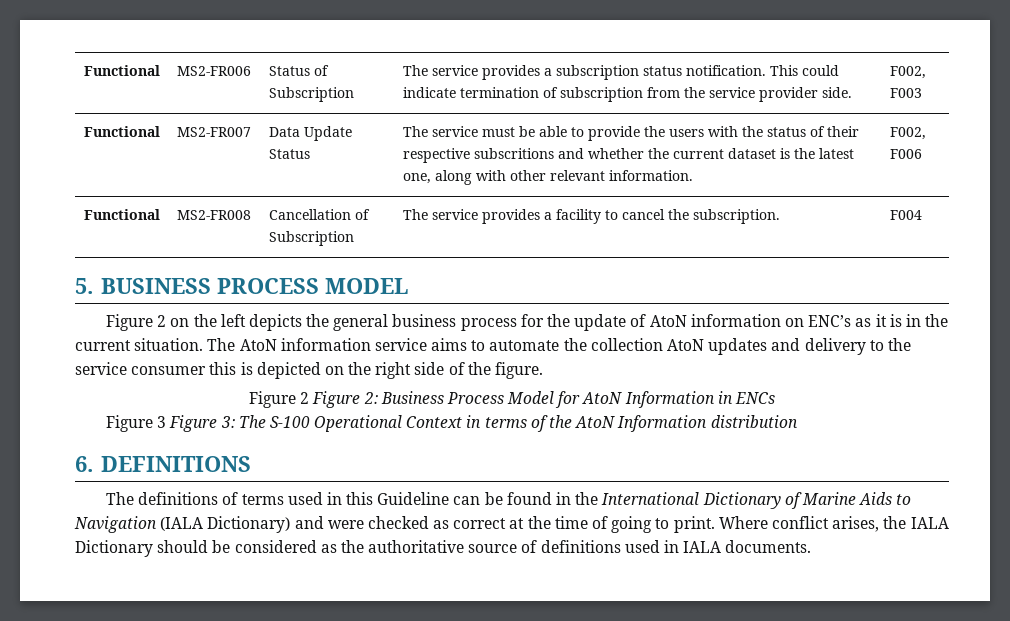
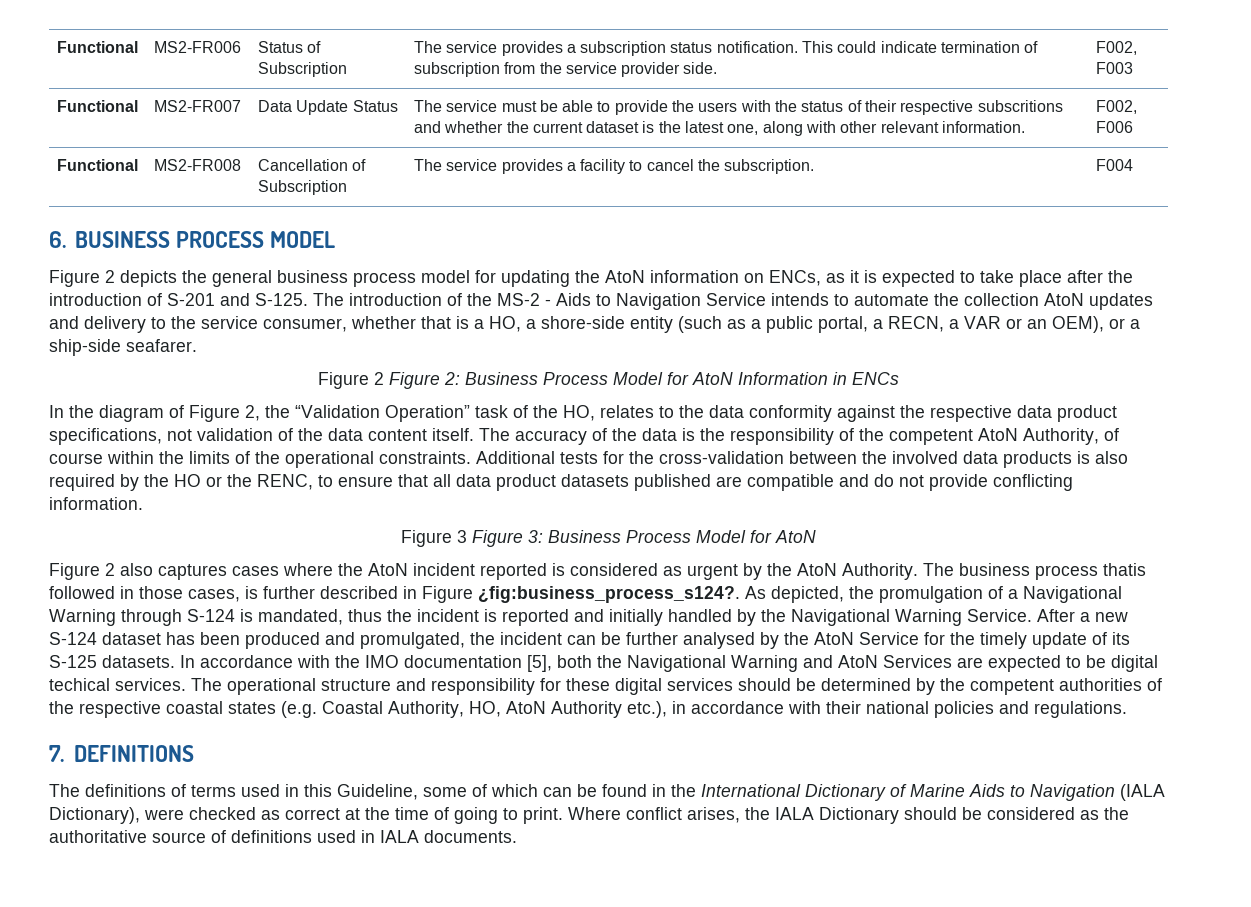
- 5. BUSINESS PROCESS MODEL
+ 6. BUSINESS PROCESS MODEL
- Figure 2 on the left depicts the general business process for the update of AtoN information on ENC’s as it is in the current situation. The AtoN information service aims to automate the collection AtoN updates and delivery to the service consumer this is depicted on the right side of the figure.
+ Figure 2 depicts the general business process model for updating the AtoN information on ENCs, as it is expected to take place after the introduction of S-201 and S-125. The introduction of the MS-2 - Aids to Navigation Service intends to automate the collection AtoN updates and delivery to the service consumer, whether that is a HO, a shore-side entity (such as a public portal, a RECN, a VAR or an OEM), or a ship-side seafarer.
- Figure 3 Figure 3: The S-100 Operational Context in terms of the AtoN Information distribution
- 6. DEFINITIONS
+ In the diagram of Figure 2, the “Validation Operation” task of the HO, relates to the data conformity against the respective data product specifications, not validation of the data content itself. The accuracy of the data is the responsibility of the competent AtoN Authority, of course within the limits of the operational constraints. Additional tests for the cross-validation between the involved data products is also required by the HO or the RENC, to ensure that all data product datasets published are compatible and do not provide conflicting information.
+ Figure 3 Figure 3: Business Process Model for AtoN
+ Figure 2 also captures cases where the AtoN incident reported is considered as urgent by the AtoN Authority. The business process thatis followed in those cases, is further described in Figure ¿fig:business_process_s124?. As depicted, the promulgation of a Navigational Warning through S-124 is mandated, thus the incident is reported and initially handled by the Navigational Warning Service. After a new S-124 dataset has been produced and promulgated, the incident can be further analysed by the AtoN Service for the timely update of its S-125 datasets. In accordance with the IMO documentation [5], both the Navigational Warning and AtoN Services are expected to be digital techical services. The operational structure and responsibility for these digital services should be determined by the competent authorities of the respective coastal states (e.g. Coastal Authority, HO, AtoN Authority etc.), in accordance with their national policies and regulations.
+ 7. DEFINITIONS
- The definitions of terms used in this Guideline can be found in the International Dictionary of Marine Aids to Navigation (IALA Dictionary) and were checked as correct at the time of going to print.
+ The definitions of terms used in this Guideline, some of which can be found in the International Dictionary of Marine Aids to Navigation (IALA Dictionary), were checked as correct at the time of going to print.

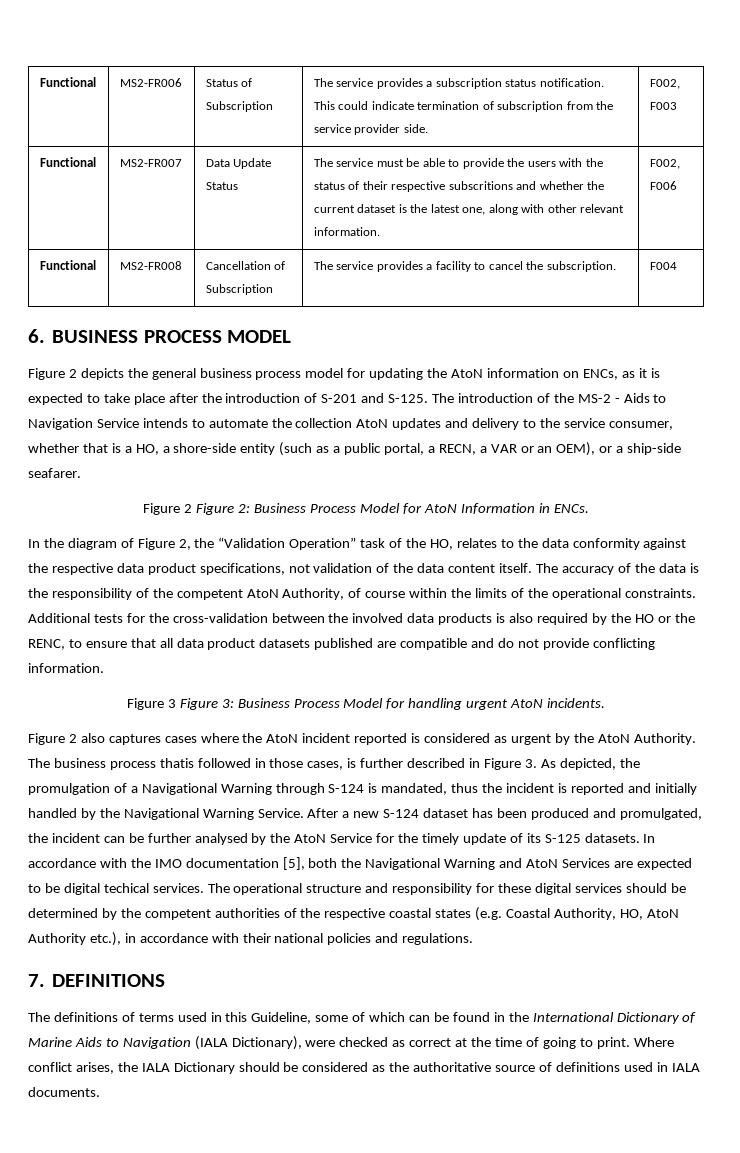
- Figure 2 Figure 2: Business Process Model for AtoN Information in ENCs
+ Figure 2 Figure 2: Business Process Model for AtoN Information in ENCs.
- Figure 3 Figure 3: Business Process Model for AtoN
+ Figure 3 Figure 3: Business Process Model for handling urgent AtoN incidents.
- The business process thatis followed in those cases, is further described in Figure ¿fig:business_process_s124?. As depicted, the promulgation of a Navigational Warning through S-124 is mandated, thus the incident is reported and initially handled by the Navigational Warning Service.
+ The business process thatis followed in those cases, is further described in Figure 3. As depicted, the promulgation of a Navigational Warning through S-124 is mandated, thus the incident is reported and initially handled by the Navigational Warning Service.

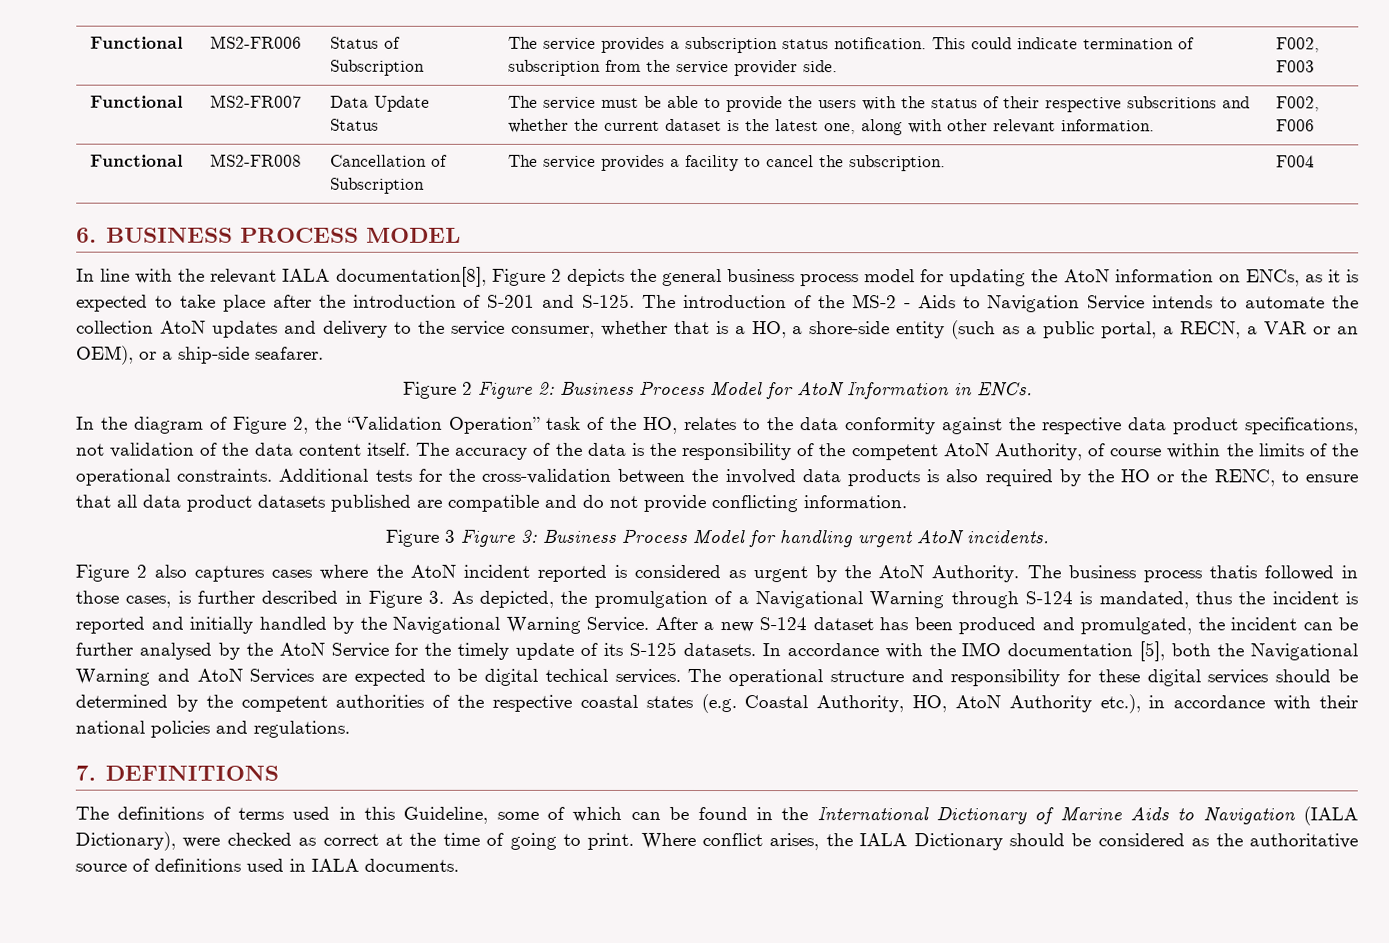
- Figure 2 depicts the general business process model for updating the AtoN information on ENCs, as it is expected to take place after the introduction of S-201 and S-125.
+ In line with the relevant IALA documentation[8], Figure 2 depicts the general business process model for updating the AtoN information on ENCs, as it is expected to take place after the introduction of S-201 and S-125.

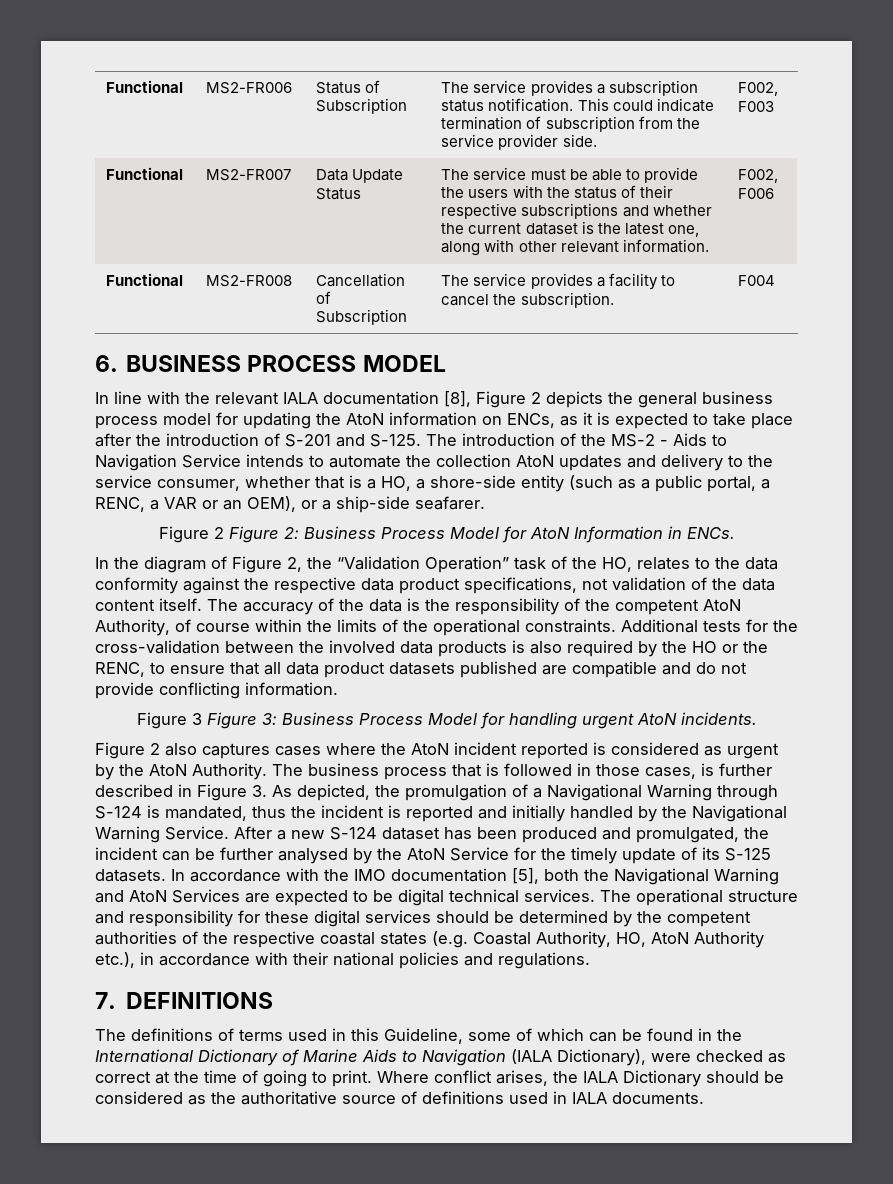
- Functional | MS2-FR007 | Data Update Status | The service must be able to provide the users with the status of their respective subscritions and whether the current dataset is the latest one, along with other relevant information. | F002, F006
+ Functional | MS2-FR007 | Data Update Status | The service must be able to provide the users with the status of their respective subscriptions and whether the current dataset is the latest one, along with other relevant information. | F002, F006
- In line with the relevant IALA documentation[8], Figure 2 depicts the general business process model for updating the AtoN information on ENCs, as it is expected to take place after the introduction of S-201 and S-125.
+ In line with the relevant IALA documentation [8], Figure 2 depicts the general business process model for updating the AtoN information on ENCs, as it is expected to take place after the introduction of S-201 and S-125.
- The introduction of the MS-2 - Aids to Navigation Service intends to automate the collection AtoN updates and delivery to the service consumer, whether that is a HO, a shore-side entity (such as a public portal, a RECN, a VAR or an OEM), or a ship-side seafarer.
+ The introduction of the MS-2 - Aids to Navigation Service intends to automate the collection AtoN updates and delivery to the service consumer, whether that is a HO, a shore-side entity (such as a public portal, a RENC, a VAR or an OEM), or a ship-side seafarer.
- The business process thatis followed in those cases, is further described in Figure 3. As depicted, the promulgation of a Navigational Warning through S-124 is mandated, thus the incident is reported and initially handled by the Navigational Warning Service.
+ The business process that is followed in those cases, is further described in Figure 3. As depicted, the promulgation of a Navigational Warning through S-124 is mandated, thus the incident is reported and initially handled by the Navigational Warning Service.
- In accordance with the IMO documentation [5], both the Navigational Warning and AtoN Services are expected to be digital techical services.
+ In accordance with the IMO documentation [5], both the Navigational Warning and AtoN Services are expected to be digital technical services.

